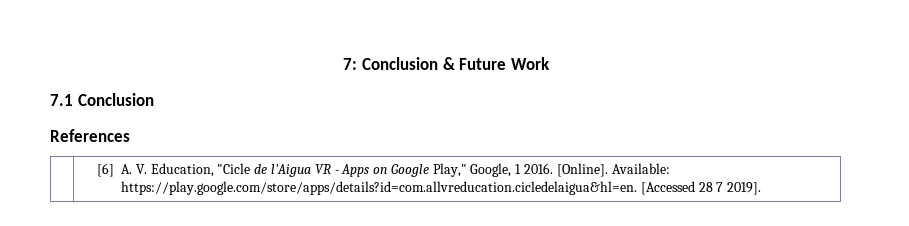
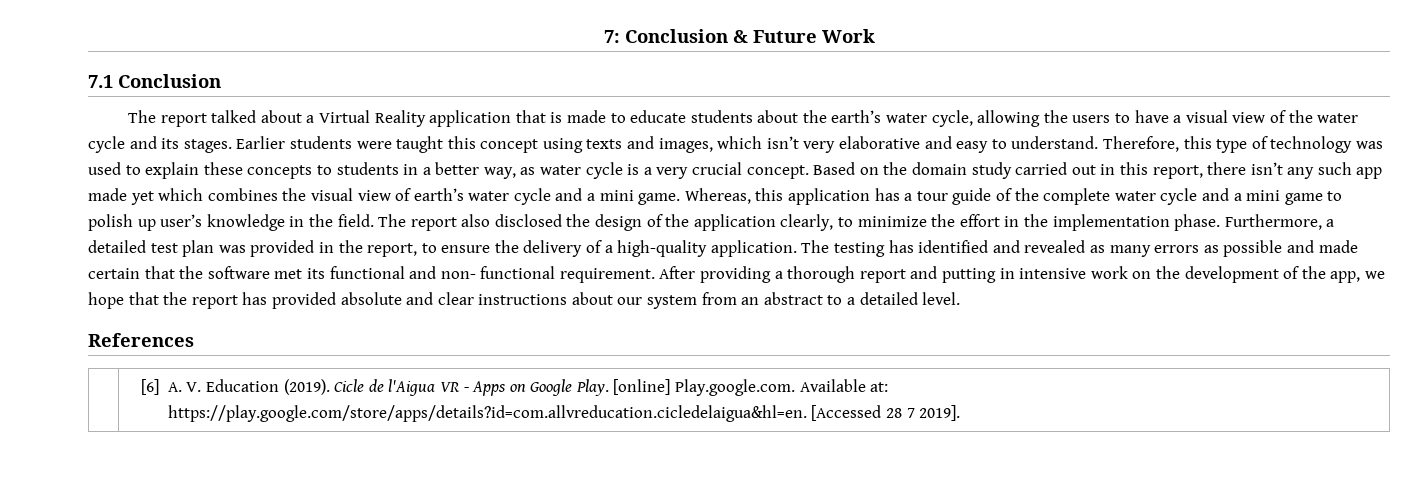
+ The report talked about a Virtual Reality application that is made to educate students about the earth’s water cycle, allowing the users to have a visual view of the water cycle and its stages. Earlier students were taught this concept using texts and images, which isn’t very elaborative and easy to understand. Therefore, this type of technology was used to explain these concepts to students in a better way, as water cycle is a very crucial concept. Based on the domain study carried out in this report, there isn’t any such app made yet which combines the visual view of earth’s water cycle and a mini game. Whereas, this application has a tour guide of the complete water cycle and a mini game to polish up user’s knowledge in the field. The report also disclosed the design of the application clearly, to minimize the effort in the implementation phase. Furthermore, a detailed test plan was provided in the report, to ensure the delivery of a high-quality application. The testing has identified and revealed as many errors as possible and made certain that the software met its functional and non- functional requirement. After providing a thorough report and putting in intensive work on the development of the app, we hope that the report has provided absolute and clear instructions about our system from an abstract to a detailed level.
- | [6] A. V. Education, "Cicle de l'Aigua VR - Apps on Google Play," Google, 1 2016. [Online]. Available: https://play.google.com/store/apps/details?id=com.allvreducation.cicledelaigua&hl=en. [Accessed 28 7 2019].
+ | [6] A. V. Education (2019). Cicle de l'Aigua VR - Apps on Google Play. [online] Play.google.com. Available at: https://play.google.com/store/apps/details?id=com.allvreducation.cicledelaigua&hl=en. [Accessed 28 7 2019].

